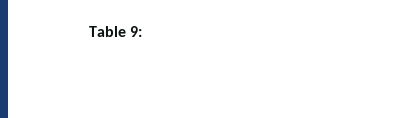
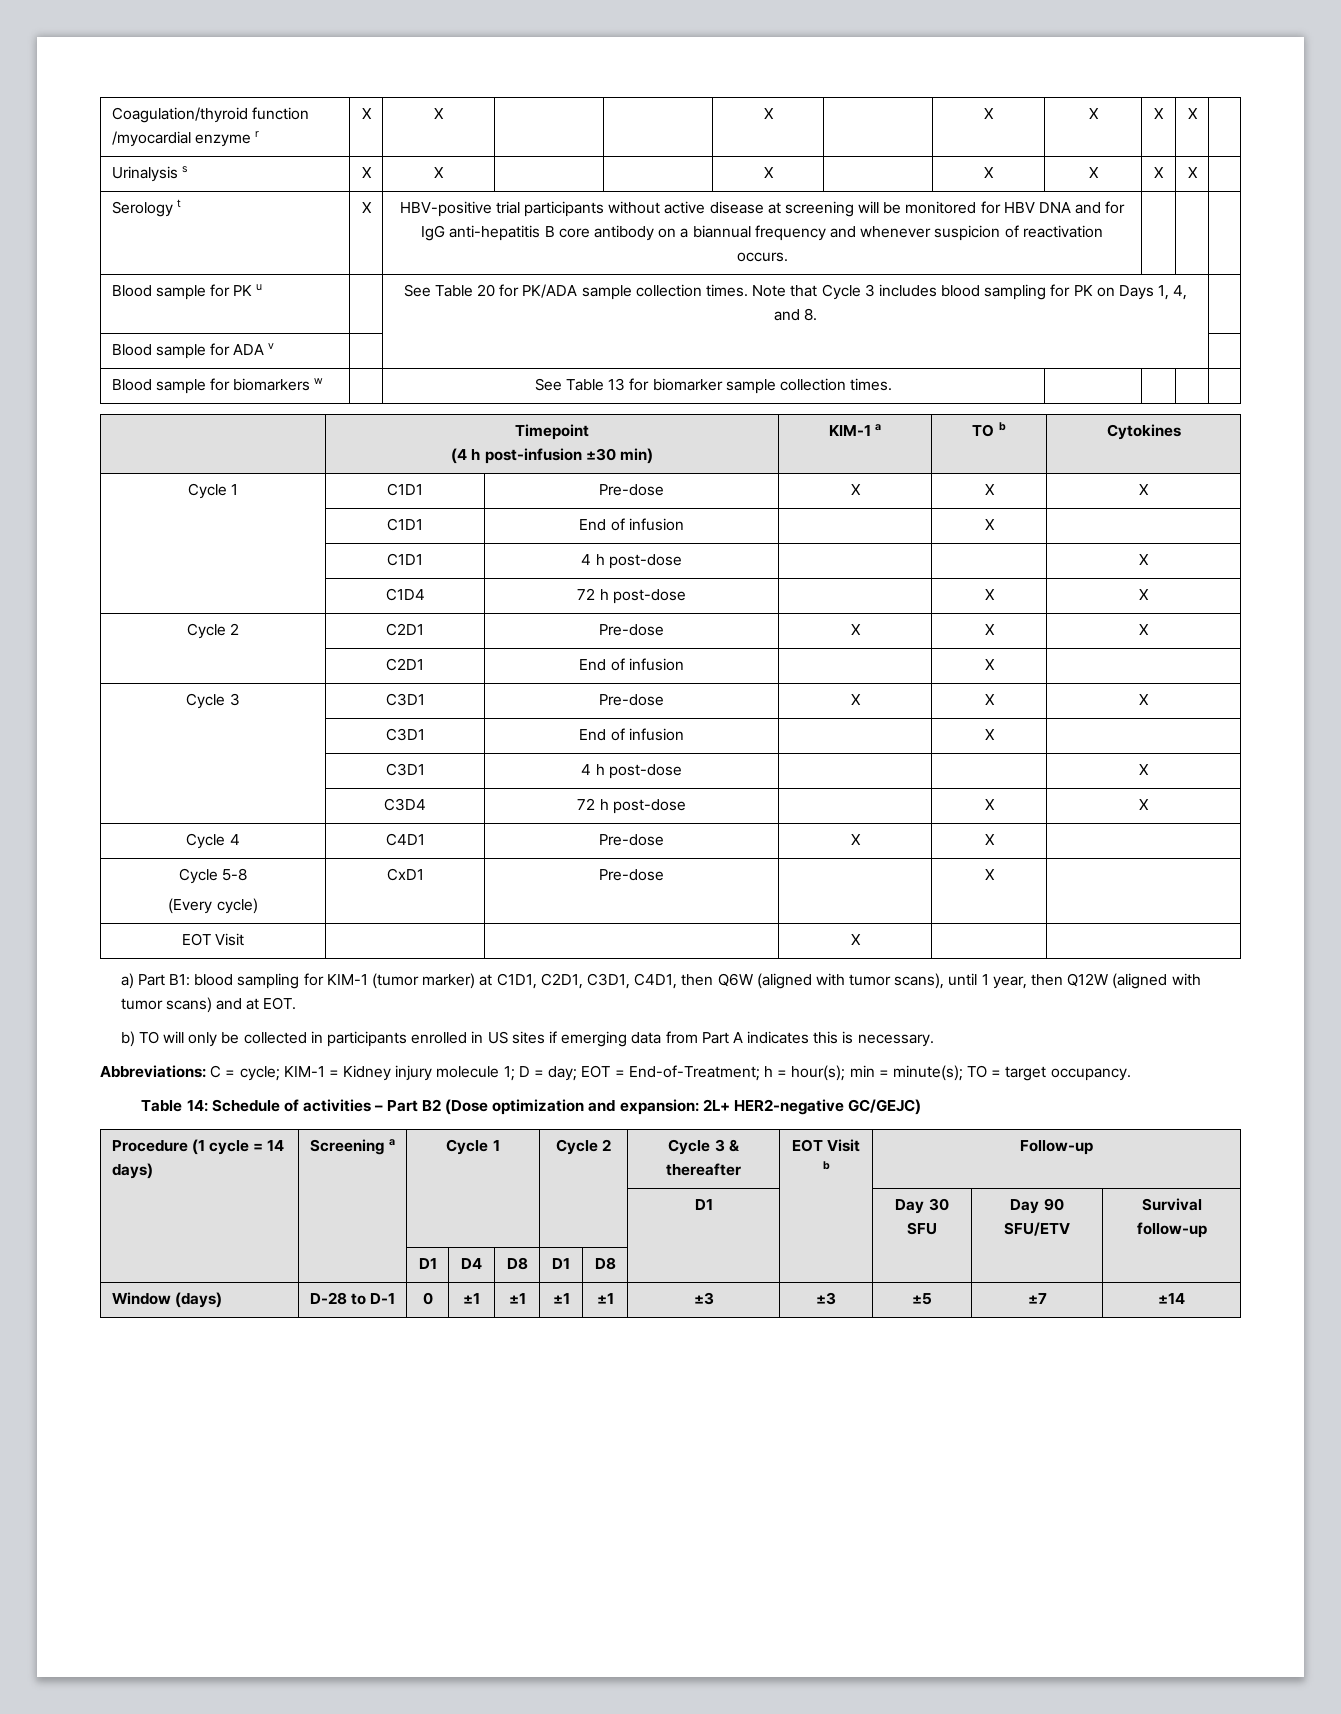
- Table 9:
+ Coagulation/thyroid function /myocardial enzyme r | X | X | | | X | | X | X | X | X |
+ Urinalysis s | X | X | | | X | | X | X | X | X |
+ Serology t | X | HBV-positive trial participants without active disease at screening will be monitored for HBV DNA and for IgG anti-hepatitis B core antibody on a biannual frequency and whenever suspicion of reactivation occurs. | | |
+ Blood sample for PK u | | See Table 20 for PK/ADA sample collection times. Note that Cycle 3 includes blood sampling for PK on Days 1, 4, and 8. |
+ Blood sample for ADA v | | |
+ Blood sample for biomarkers w | | See Table 13 for biomarker sample collection times. | | | |
+ | Timepoint
+ (4 h post-infusion ±30 min) | KIM-1 a | TO b | Cytokines
+ Cycle 1 | C1D1 | Pre-dose | X | X | X
+ | C1D1 | End of infusion | | X |
+ | C1D1 | 4 h post-dose | | | X
+ | C1D4 | 72 h post-dose | | X | X
+ Cycle 2 | C2D1 | Pre-dose | X | X | X
+ | C2D1 | End of infusion | | X |
+ Cycle 3 | C3D1 | Pre-dose | X | X | X
+ | C3D1 | End of infusion | | X |
+ | C3D1 | 4 h post-dose | | | X
+ | C3D4 | 72 h post-dose | | X | X
+ Cycle 4 | C4D1 | Pre-dose | X | X |
+ Cycle 5-8
+ (Every cycle) | CxD1 | Pre-dose | | X |
+ EOT Visit | | | X | |
+ a) Part B1: blood sampling for KIM-1 (tumor marker) at C1D1, C2D1, C3D1, C4D1, then Q6W (aligned with tumor scans), until 1 year, then Q12W (aligned with tumor scans) and at EOT.
+ b) TO will only be collected in participants enrolled in US sites if emerging data from Part A indicates this is necessary.
+ Abbreviations: C = cycle; KIM-1 = Kidney injury molecule 1; D = day; EOT = End-of-Treatment; h = hour(s); min = minute(s); TO = target occupancy.
+ Table 14: Schedule of activities – Part B2 (Dose optimization and expansion: 2L+ HER2-negative GC/GEJC)
+ Procedure (1 cycle = 14 days) | Screening a | Cycle 1 | Cycle 2 | Cycle 3 & thereafter | EOT Visit b | Follow-up
+ | | | | D1 | | Day 30 SFU | Day 90 SFU/ETV | Survival follow-up
+ | | D1 | D4 | D8 | D1 | D8 | | | | |
+ Window (days) | D-28 to D-1 | 0 | ±1 | ±1 | ±1 | ±1 | ±3 | ±3 | ±5 | ±7 | ±14

